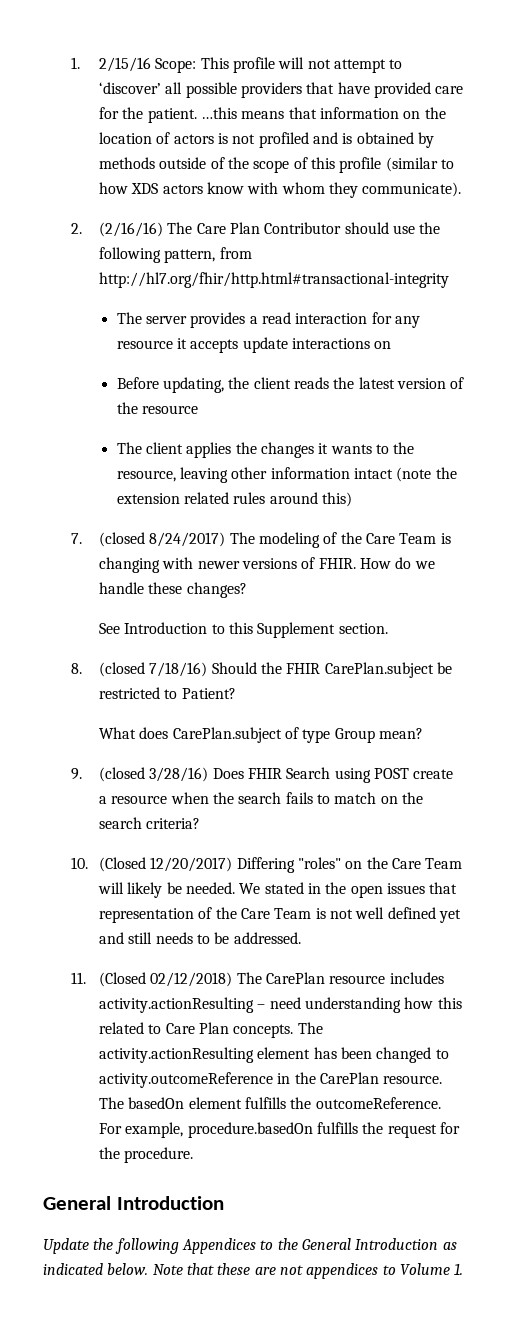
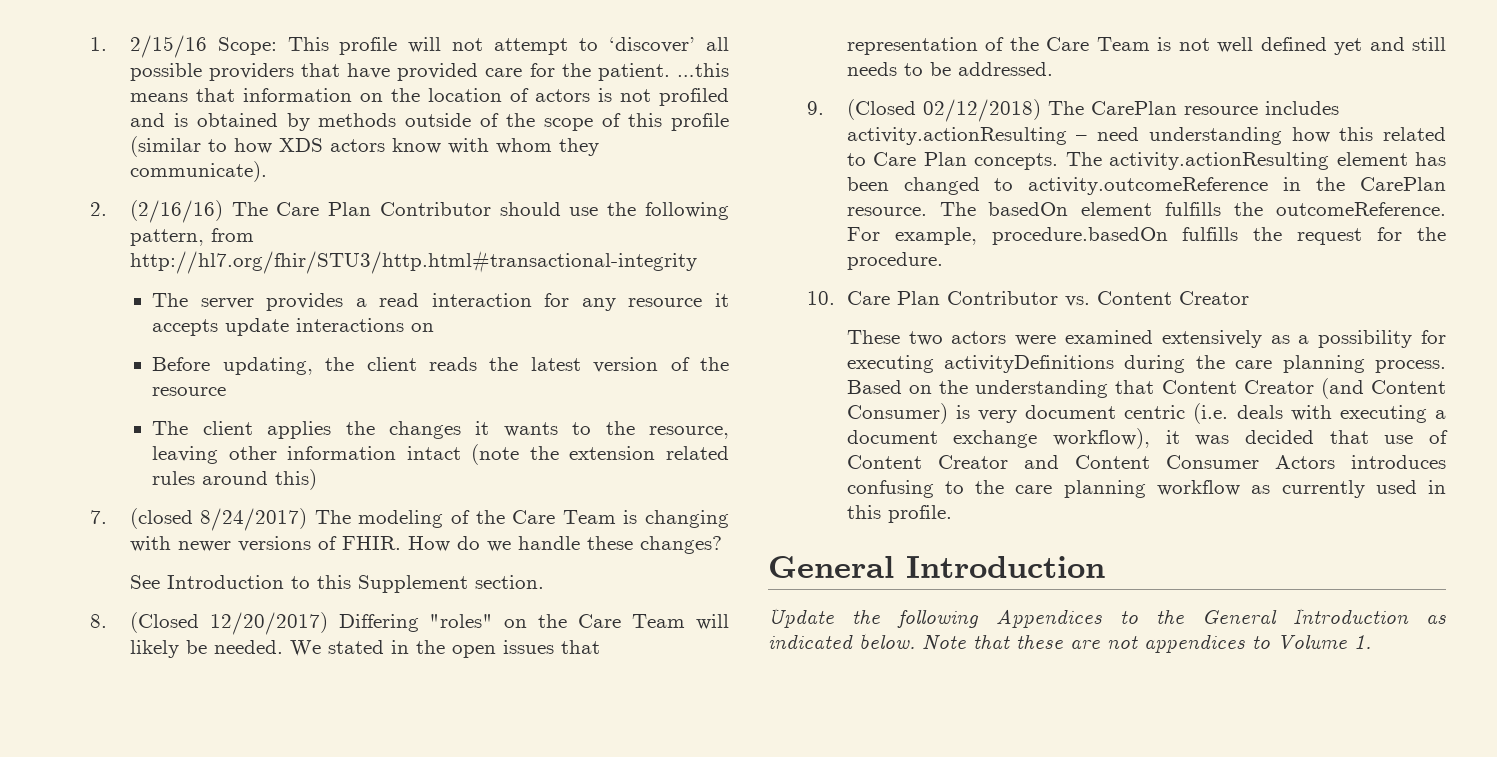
- 2. (2/16/16) The Care Plan Contributor should use the following pattern, from http://hl7.org/fhir/http.html#transactional-integrity
+ 2. (2/16/16) The Care Plan Contributor should use the following pattern, from http://hl7.org/fhir/STU3/http.html#transactional-integrity
- 8. (closed 7/18/16) Should the FHIR CarePlan.subject be restricted to Patient?
- What does CarePlan.subject of type Group mean?
- 9. (closed 3/28/16) Does FHIR Search using POST create a resource when the search fails to match on the search criteria?
- 10. (Closed 12/20/2017) Differing "roles" on the Care Team will likely be needed.
+ 8. (Closed 12/20/2017) Differing "roles" on the Care Team will likely be needed.
- 11. (Closed 02/12/2018) The CarePlan resource includes activity.actionResulting – need understanding how this related to Care Plan concepts.
+ 9. (Closed 02/12/2018) The CarePlan resource includes activity.actionResulting – need understanding how this related to Care Plan concepts.
+ 10. Care Plan Contributor vs. Content Creator
+ These two actors were examined extensively as a possibility for executing activityDefinitions during the care planning process. Based on the understanding that Content Creator (and Content Consumer) is very document centric (i.e. deals with executing a document exchange workflow), it was decided that use of Content Creator and Content Consumer Actors introduces confusing to the care planning workflow as currently used in this profile.

